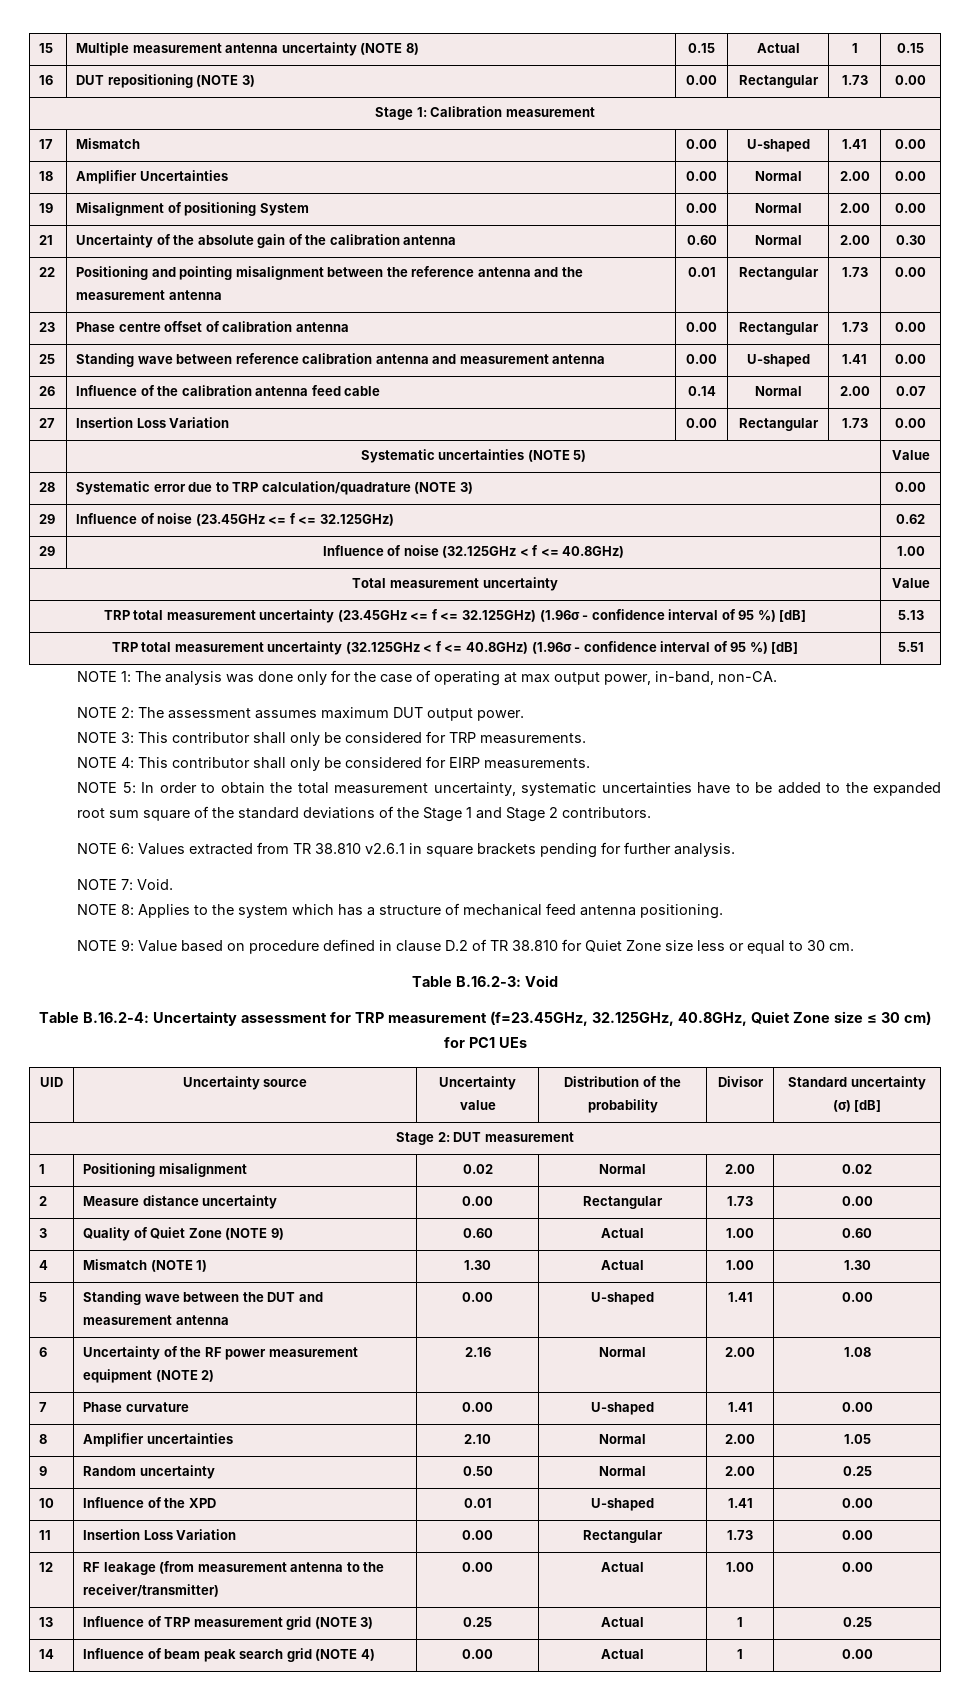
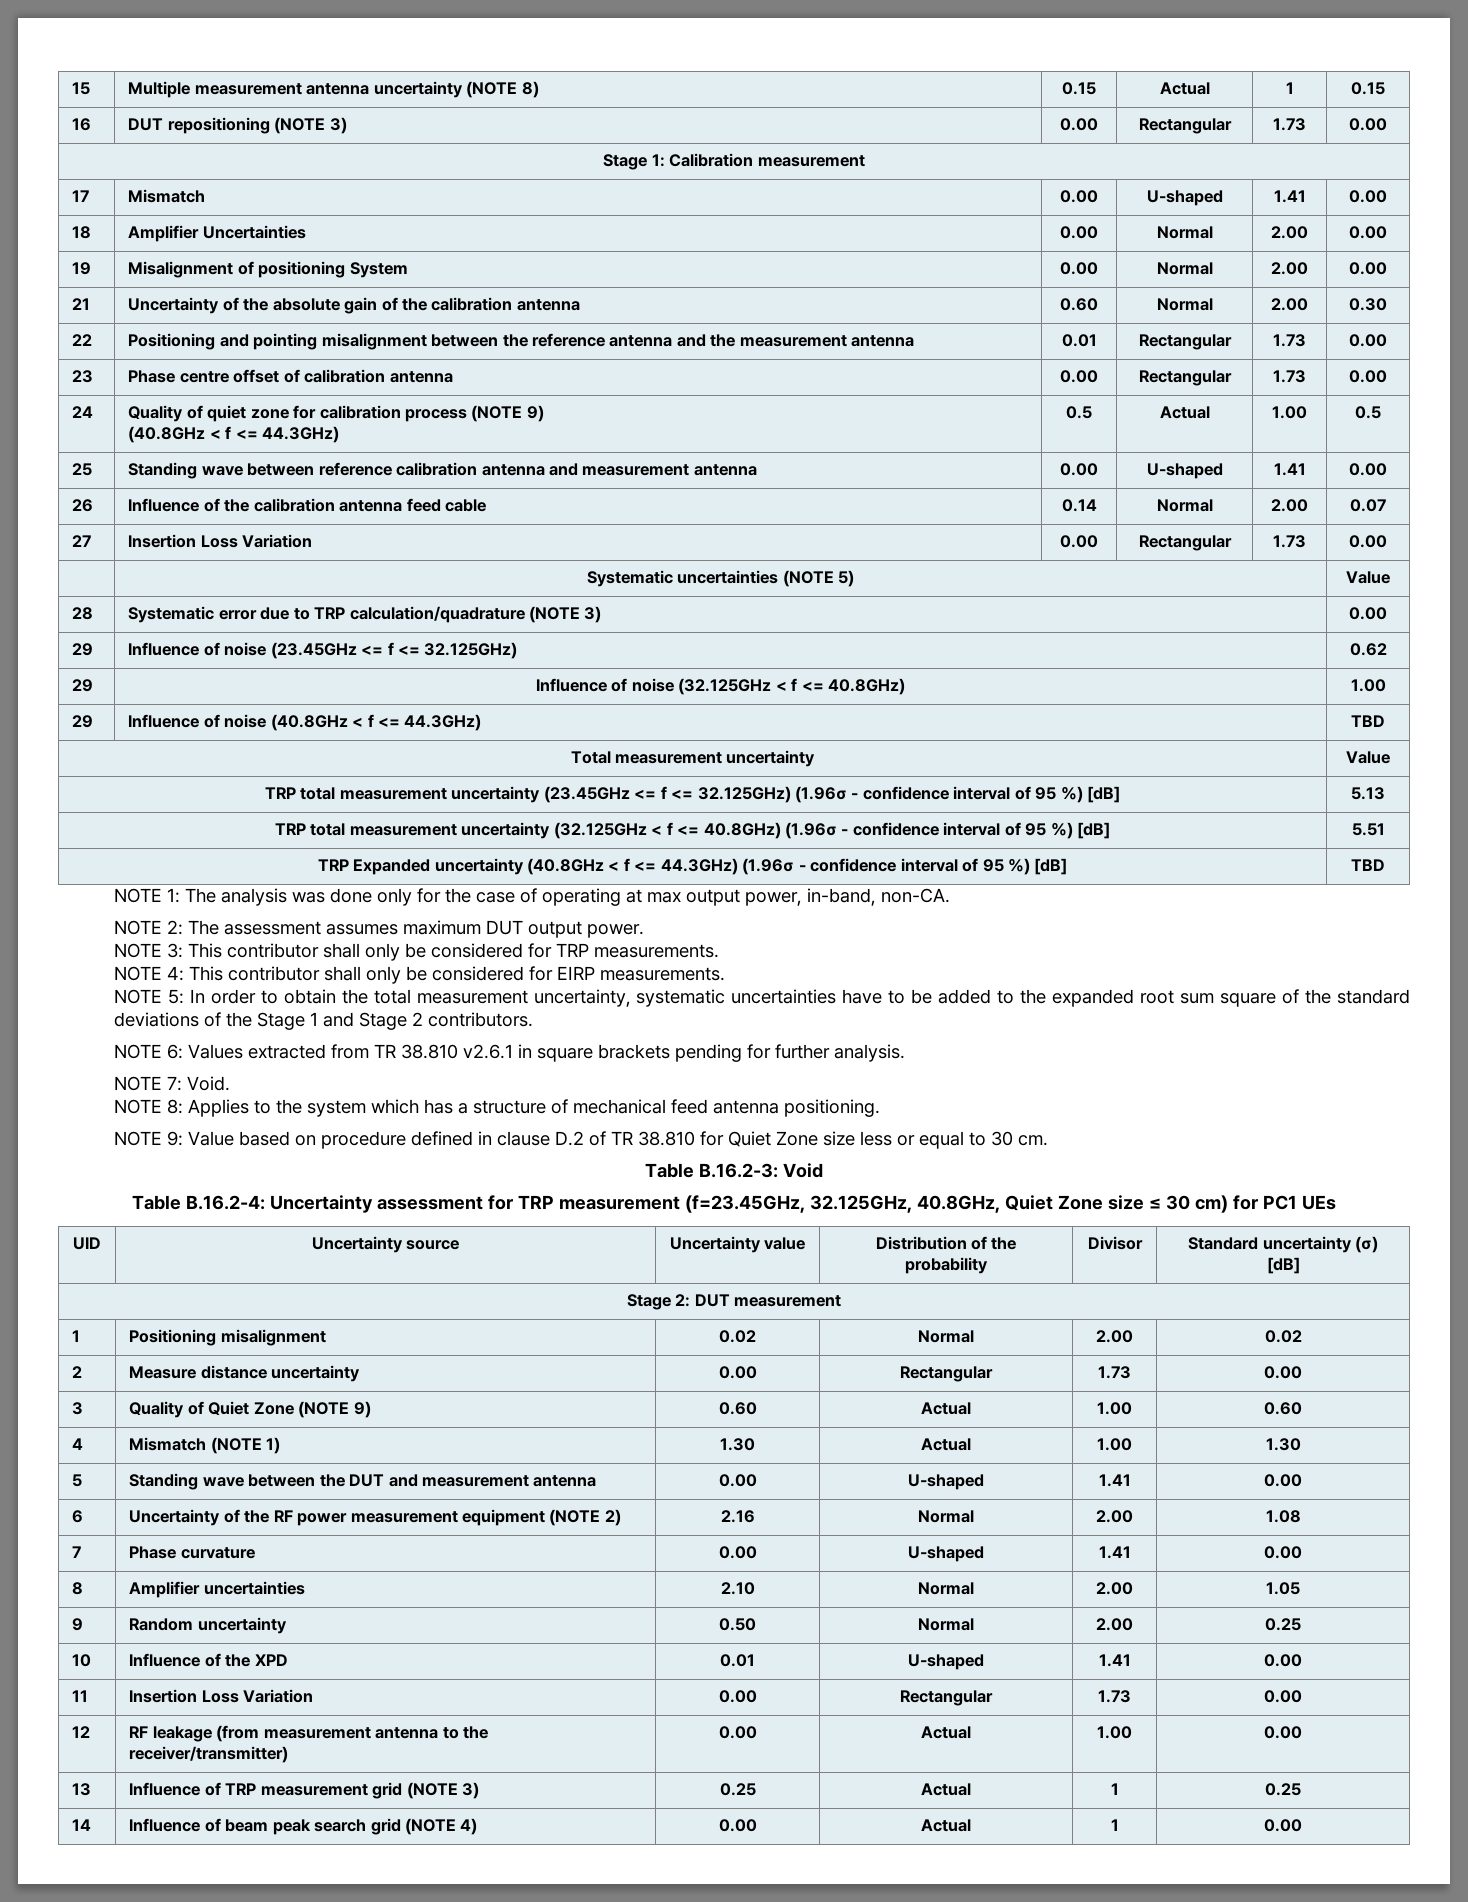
+ 24 | Quality of quiet zone for calibration process (NOTE 9)
+ (40.8GHz < f <= 44.3GHz) | 0.5 | Actual | 1.00 | 0.5
+ 29 | Influence of noise (40.8GHz < f <= 44.3GHz) | TBD
+ TRP Expanded uncertainty (40.8GHz < f <= 44.3GHz) (1.96σ - confidence interval of 95 %) [dB] | TBD

